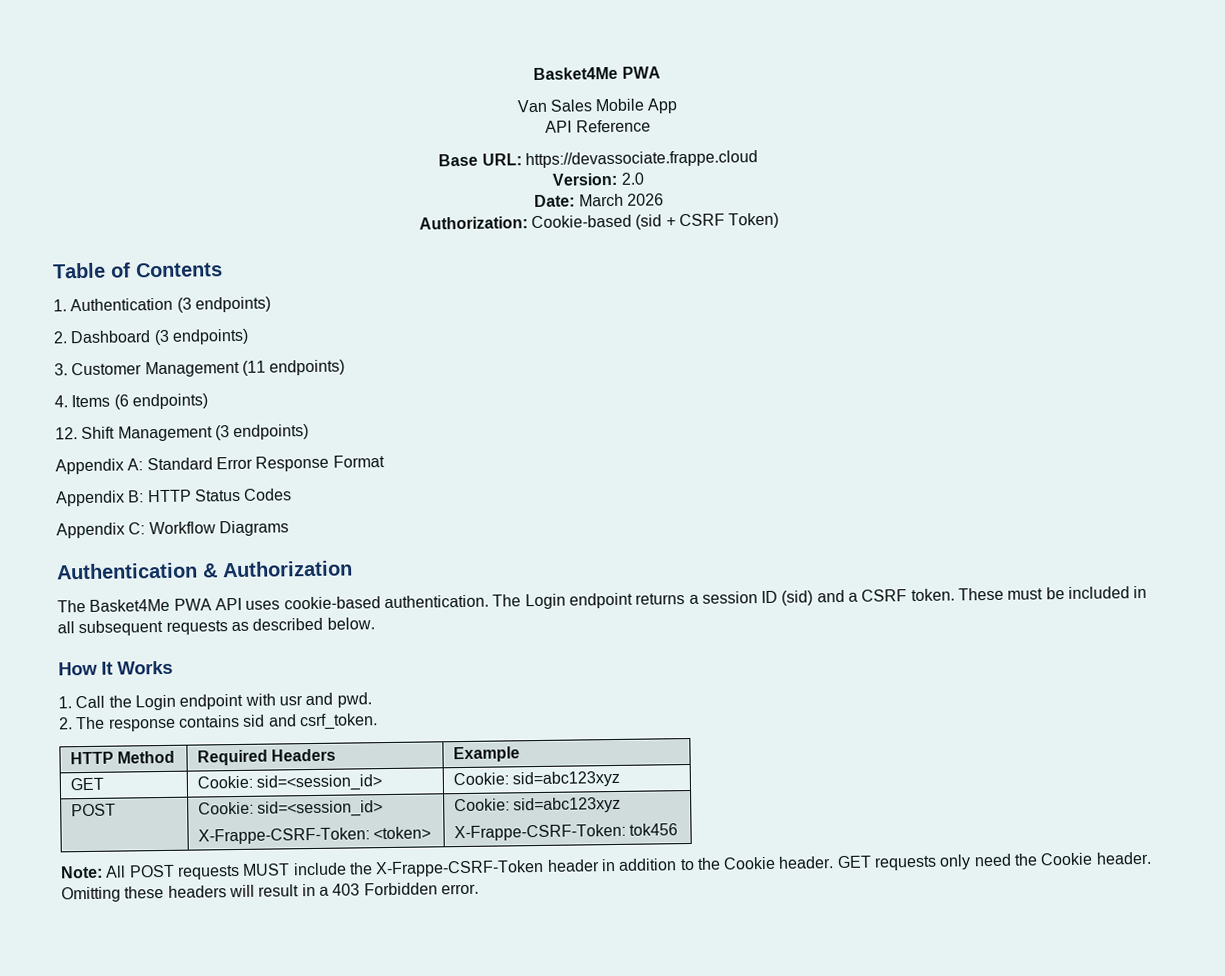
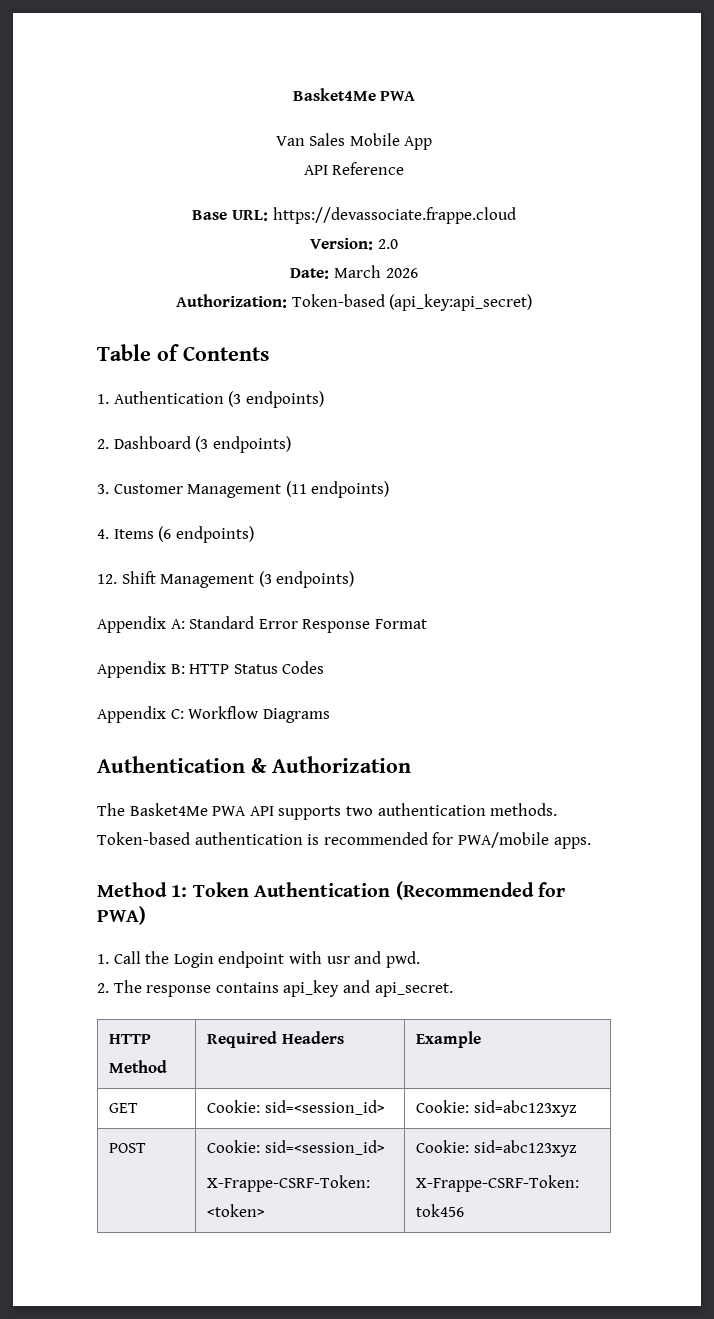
- Authorization: Cookie-based (sid + CSRF Token)
+ Authorization: Token-based (api_key:api_secret)
- The Basket4Me PWA API uses cookie-based authentication. The Login endpoint returns a session ID (sid) and a CSRF token. These must be included in all subsequent requests as described below.
- How It Works
+ The Basket4Me PWA API supports two authentication methods. Token-based authentication is recommended for PWA/mobile apps.
+ Method 1: Token Authentication (Recommended for PWA)
- 2. The response contains sid and csrf_token.
+ 2. The response contains api_key and api_secret.
- Note: All POST requests MUST include the X-Frappe-CSRF-Token header in addition to the Cookie header. GET requests only need the Cookie header. Omitting these headers will result in a 403 Forbidden error.

